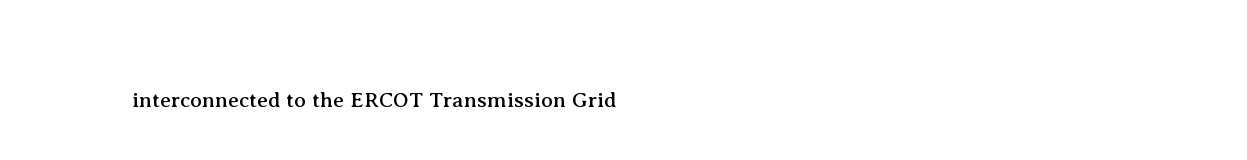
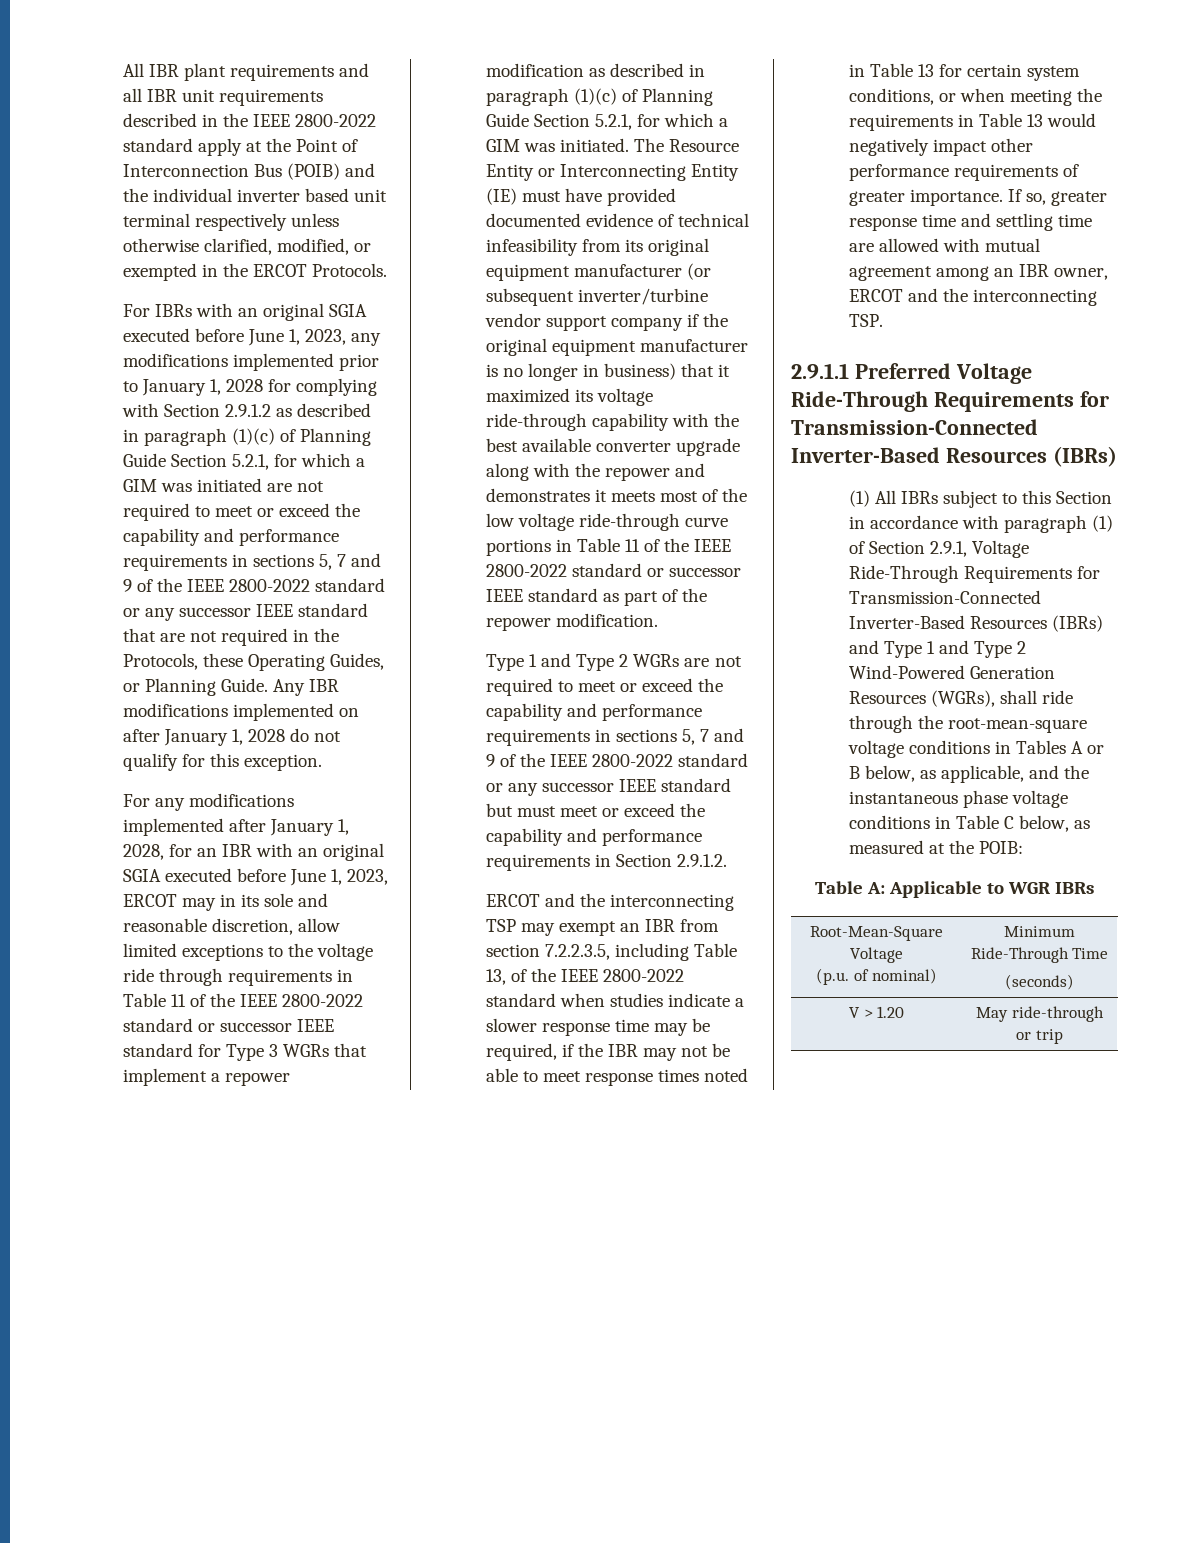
- interconnected to the ERCOT Transmission Grid
+ All IBR plant requirements and all IBR unit requirements described in the IEEE 2800-2022 standard apply at the Point of Interconnection Bus (POIB) and the individual inverter based unit terminal respectively unless otherwise clarified, modified, or exempted in the ERCOT Protocols.
+ For IBRs with an original SGIA executed before June 1, 2023, any modifications implemented prior to January 1, 2028 for complying with Section 2.9.1.2 as described in paragraph (1)(c) of Planning Guide Section 5.2.1, for which a GIM was initiated are not required to meet or exceed the capability and performance requirements in sections 5, 7 and 9 of the IEEE 2800-2022 standard or any successor IEEE standard that are not required in the Protocols, these Operating Guides, or Planning Guide. Any IBR modifications implemented on after January 1, 2028 do not qualify for this exception.
+ For any modifications implemented after January 1, 2028, for an IBR with an original SGIA executed before June 1, 2023, ERCOT may in its sole and reasonable discretion, allow limited exceptions to the voltage ride through requirements in Table 11 of the IEEE 2800-2022 standard or successor IEEE standard for Type 3 WGRs that implement a repower modification as described in paragraph (1)(c) of Planning Guide Section 5.2.1, for which a GIM was initiated. The Resource Entity or Interconnecting Entity (IE) must have provided documented evidence of technical infeasibility from its original equipment manufacturer (or subsequent inverter/turbine vendor support company if the original equipment manufacturer is no longer in business) that it maximized its voltage ride-through capability with the best available converter upgrade along with the repower and demonstrates it meets most of the low voltage ride-through curve portions in Table 11 of the IEEE 2800-2022 standard or successor IEEE standard as part of the repower modification.
+ Type 1 and Type 2 WGRs are not required to meet or exceed the capability and performance requirements in sections 5, 7 and 9 of the IEEE 2800-2022 standard or any successor IEEE standard but must meet or exceed the capability and performance requirements in Section 2.9.1.2.
+ ERCOT and the interconnecting TSP may exempt an IBR from section 7.2.2.3.5, including Table 13, of the IEEE 2800-2022 standard when studies indicate a slower response time may be required, if the IBR may not be able to meet response times noted in Table 13 for certain system conditions, or when meeting the requirements in Table 13 would negatively impact other performance requirements of greater importance. If so, greater response time and settling time are allowed with mutual agreement among an IBR owner, ERCOT and the interconnecting TSP.
+ 2.9.1.1 Preferred Voltage Ride-Through Requirements for Transmission-Connected Inverter-Based Resources (IBRs)
+ (1) All IBRs subject to this Section in accordance with paragraph (1) of Section 2.9.1, Voltage Ride-Through Requirements for Transmission-Connected Inverter-Based Resources (IBRs) and Type 1 and Type 2 Wind-Powered Generation Resources (WGRs), shall ride through the root-mean-square voltage conditions in Tables A or B below, as applicable, and the instantaneous phase voltage conditions in Table C below, as measured at the POIB:
+ Table A: Applicable to WGR IBRs
+ Root-Mean-Square Voltage
+ (p.u. of nominal) | Minimum Ride-Through Time
+ (seconds)
+ V > 1.20 | May ride-through or trip

